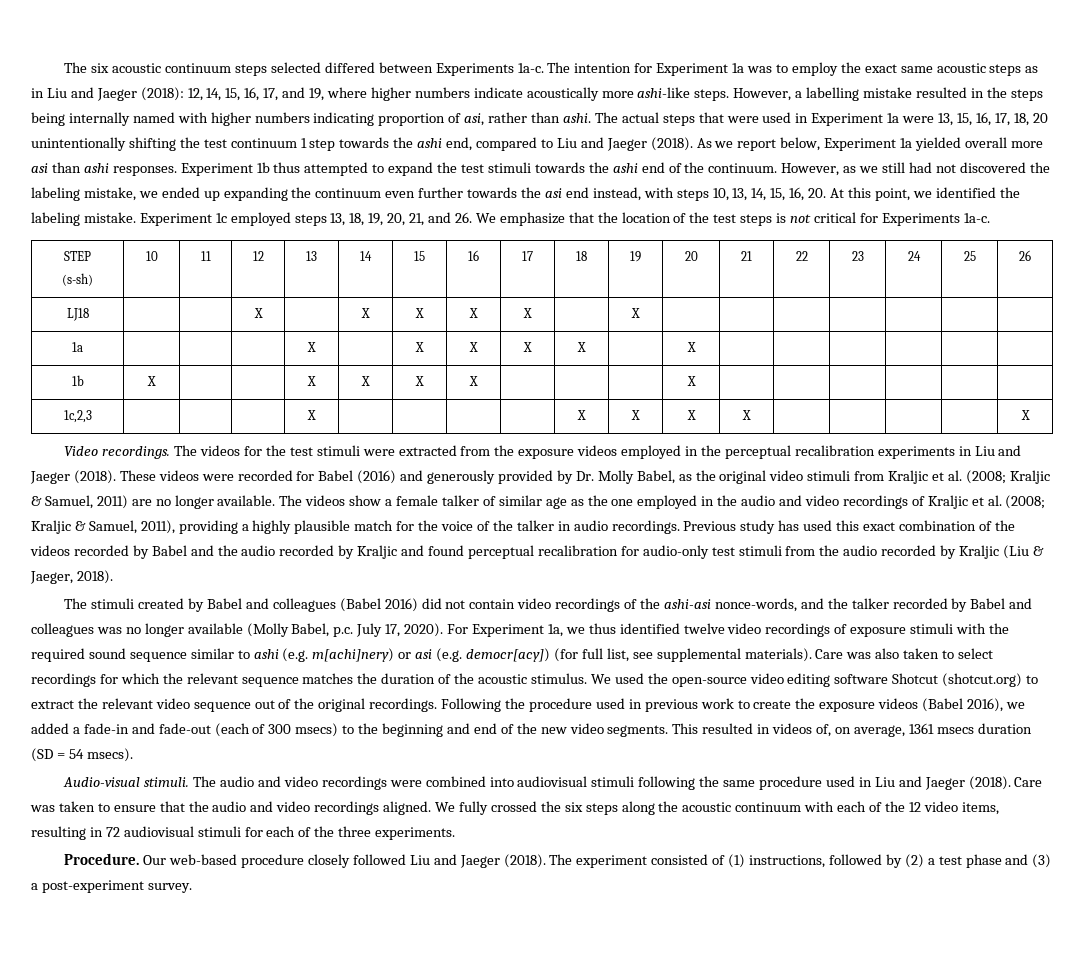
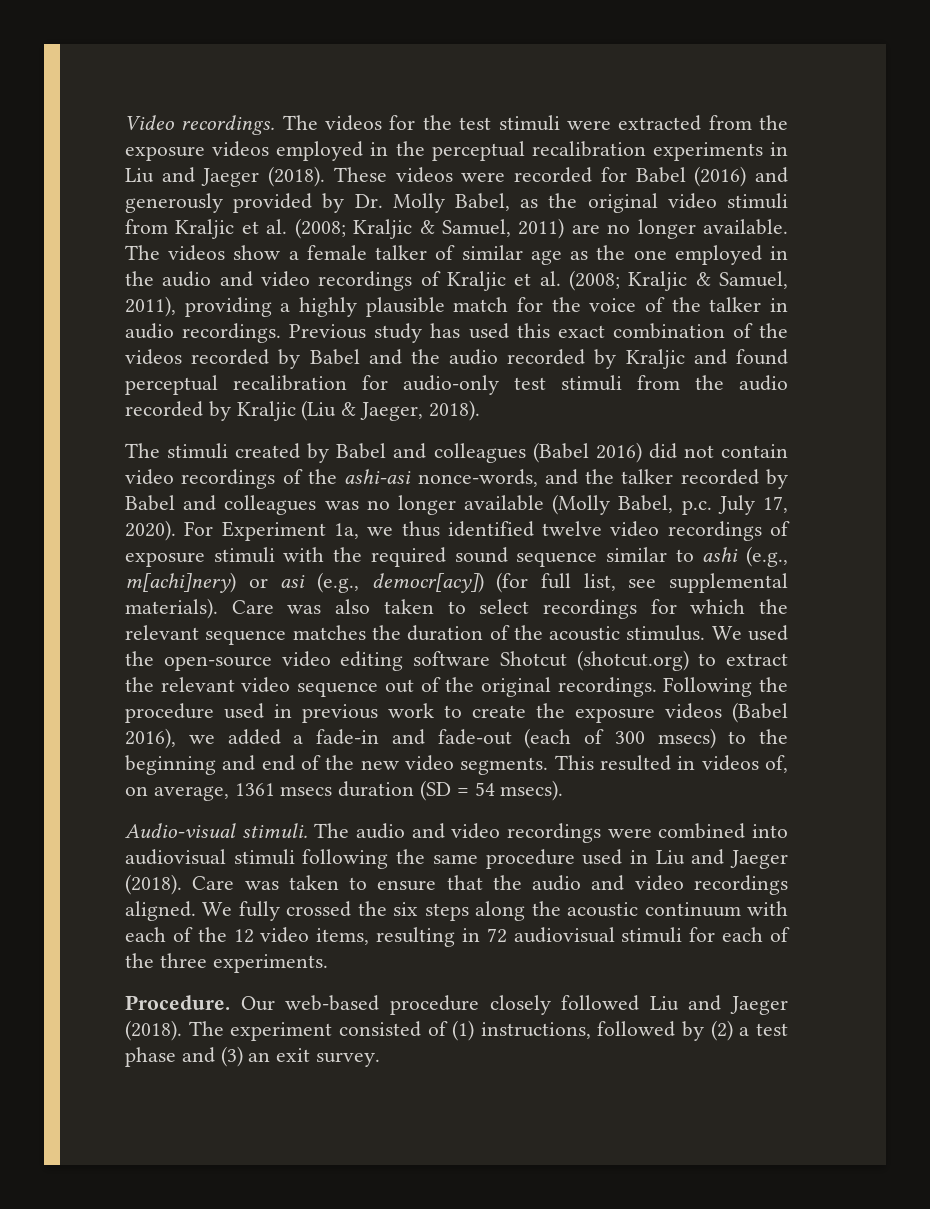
- The six acoustic continuum steps selected differed between Experiments 1a-c. The intention for Experiment 1a was to employ the exact same acoustic steps as in Liu and Jaeger (2018): 12, 14, 15, 16, 17, and 19, where higher numbers indicate acoustically more ashi-like steps. However, a labelling mistake resulted in the steps being internally named with higher numbers indicating proportion of asi, rather than ashi. The actual steps that were used in Experiment 1a were 13, 15, 16, 17, 18, 20 unintentionally shifting the test continuum 1 step towards the ashi end, compared to Liu and Jaeger (2018). As we report below, Experiment 1a yielded overall more asi than ashi responses. Experiment 1b thus attempted to expand the test stimuli towards the ashi end of the continuum. However, as we still had not discovered the labeling mistake, we ended up expanding the continuum even further towards the asi end instead, with steps 10, 13, 14, 15, 16, 20. At this point, we identified the labeling mistake. Experiment 1c employed steps 13, 18, 19, 20, 21, and 26. We emphasize that the location of the test steps is not critical for Experiments 1a-c.
- STEP
- (s-sh) | 10 | 11 | 12 | 13 | 14 | 15 | 16 | 17 | 18 | 19 | 20 | 21 | 22 | 23 | 24 | 25 | 26
- LJ18 | | | X | | X | X | X | X | | X | | | | | | |
- 1a | | | | X | | X | X | X | X | | X | | | | | |
- 1b | X | | | X | X | X | X | | | | X | | | | | |
- 1c,2,3 | | | | X | | | | | X | X | X | X | | | | | X
- For Experiment 1a, we thus identified twelve video recordings of exposure stimuli with the required sound sequence similar to ashi (e.g. m[achi]nery) or asi (e.g. democr[acy]) (for full list, see supplemental materials).
+ For Experiment 1a, we thus identified twelve video recordings of exposure stimuli with the required sound sequence similar to ashi (e.g., m[achi]nery) or asi (e.g., democr[acy]) (for full list, see supplemental materials).
- The experiment consisted of (1) instructions, followed by (2) a test phase and (3) a post-experiment survey.
+ The experiment consisted of (1) instructions, followed by (2) a test phase and (3) an exit survey.

